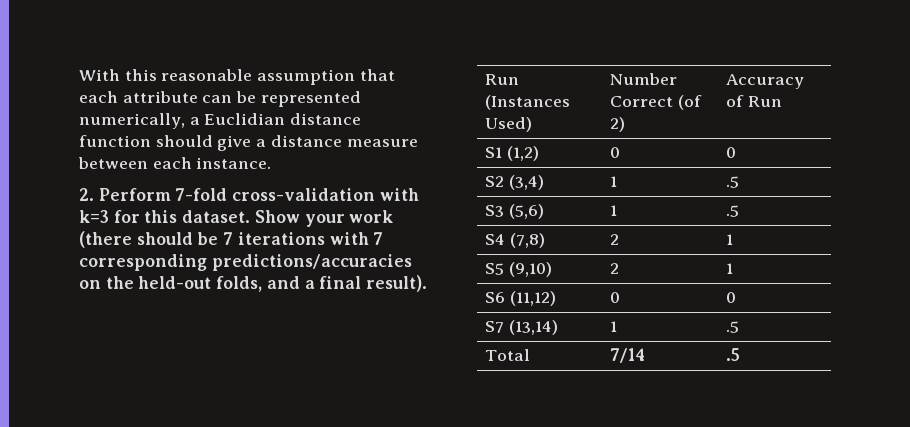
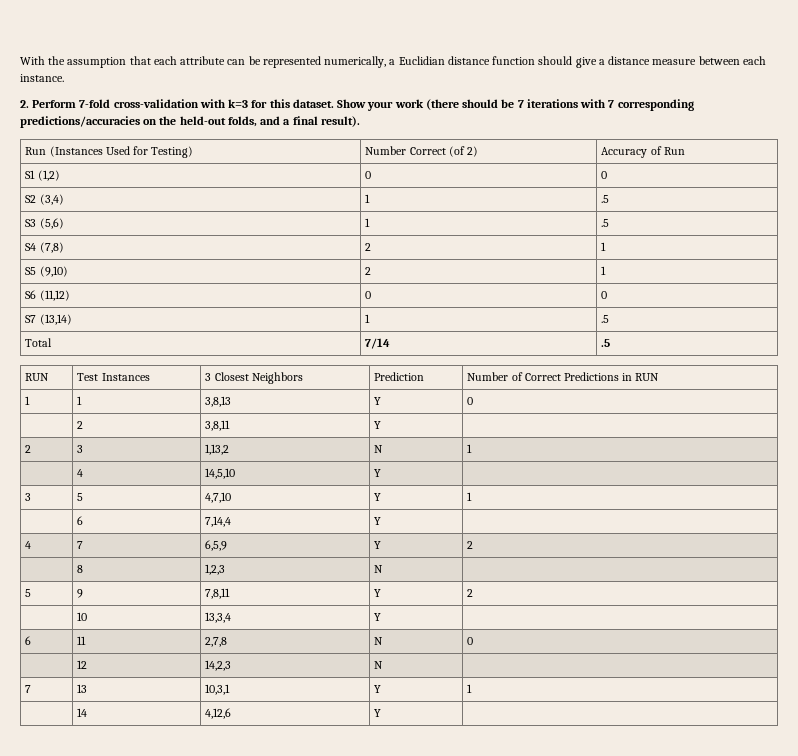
- With this reasonable assumption that each attribute can be represented numerically, a Euclidian distance function should give a distance measure between each instance.
+ With the assumption that each attribute can be represented numerically, a Euclidian distance function should give a distance measure between each instance.
- Run (Instances Used) | Number Correct (of 2) | Accuracy of Run
+ Run (Instances Used for Testing) | Number Correct (of 2) | Accuracy of Run
+ RUN | Test Instances | 3 Closest Neighbors | Prediction | Number of Correct Predictions in RUN
+ 1 | 1 | 3,8,13 | Y | 0
+ | 2 | 3,8,11 | Y |
+ 2 | 3 | 1,13,2 | N | 1
+ | 4 | 14,5,10 | Y |
+ 3 | 5 | 4,7,10 | Y | 1
+ | 6 | 7,14,4 | Y |
+ 4 | 7 | 6,5,9 | Y | 2
+ | 8 | 1,2,3 | N |
+ 5 | 9 | 7,8,11 | Y | 2
+ | 10 | 13,3,4 | Y |
+ 6 | 11 | 2,7,8 | N | 0
+ | 12 | 14,2,3 | N |
+ 7 | 13 | 10,3,1 | Y | 1
+ | 14 | 4,12,6 | Y |

